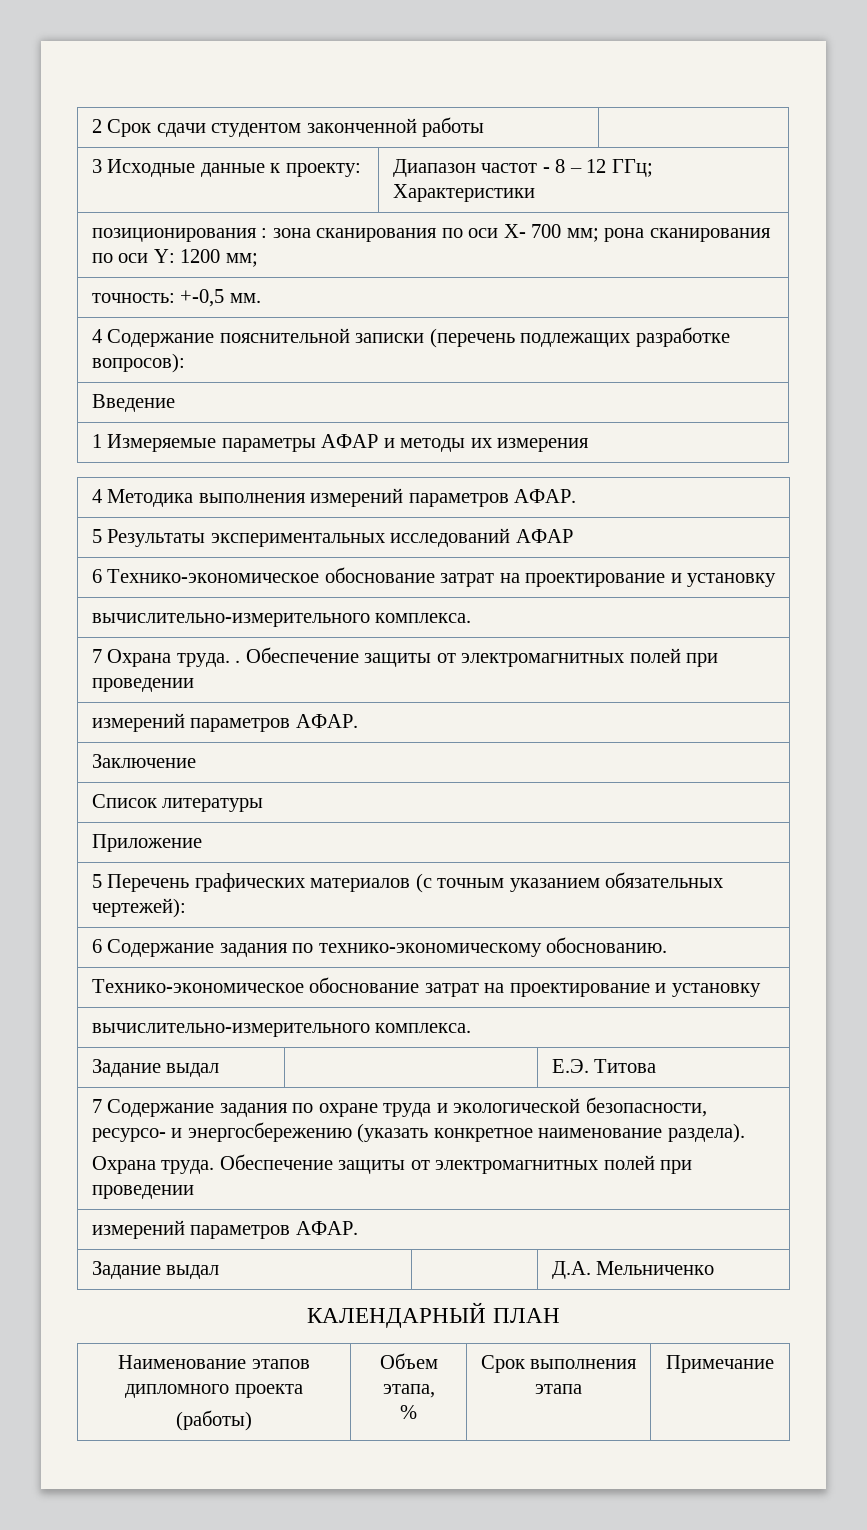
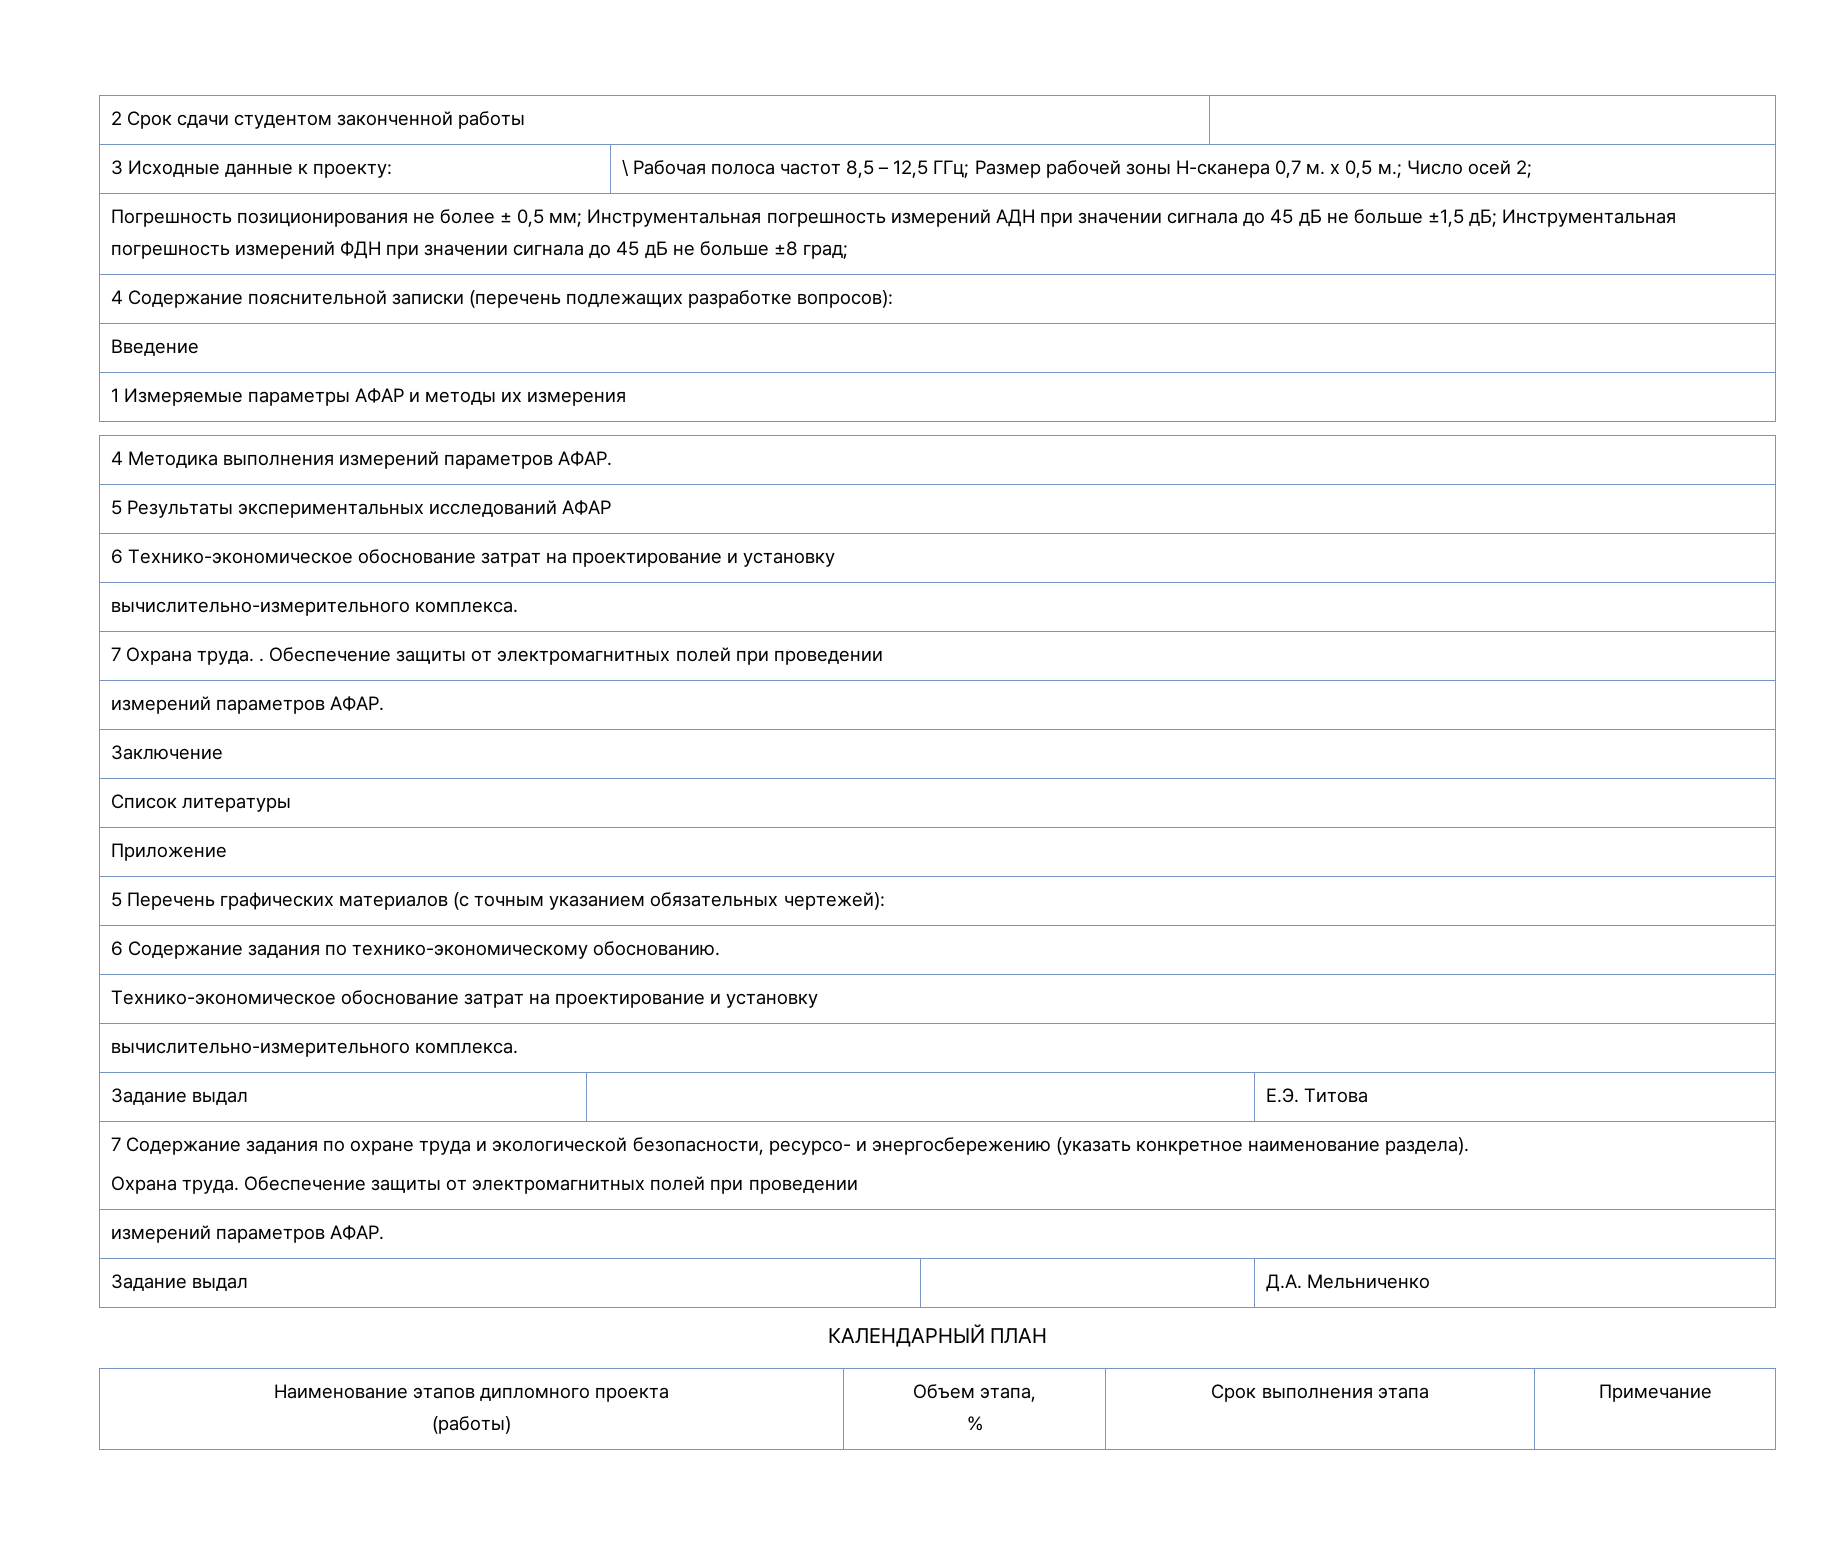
- 3 Исходные данные к проекту: | Диапазон частот - 8 – 12 ГГц; Характеристики
- позиционирования : зона сканирования по оси X- 700 мм; pона сканирования по оси Y: 1200 мм;
- точность: +-0,5 мм.
+ 3 Исходные данные к проекту: | \ Рабочая полоса частот 8,5 – 12,5 ГГц; Размер рабочей зоны H-сканера 0,7 м. x 0,5 м.; Число осей 2;
+ Погрешность позиционирования не более ± 0,5 мм; Инструментальная погрешность измерений АДН при значении сигнала до 45 дБ не больше ±1,5 дБ; Инструментальная погрешность измерений ФДН при значении сигнала до 45 дБ не больше ±8 град;

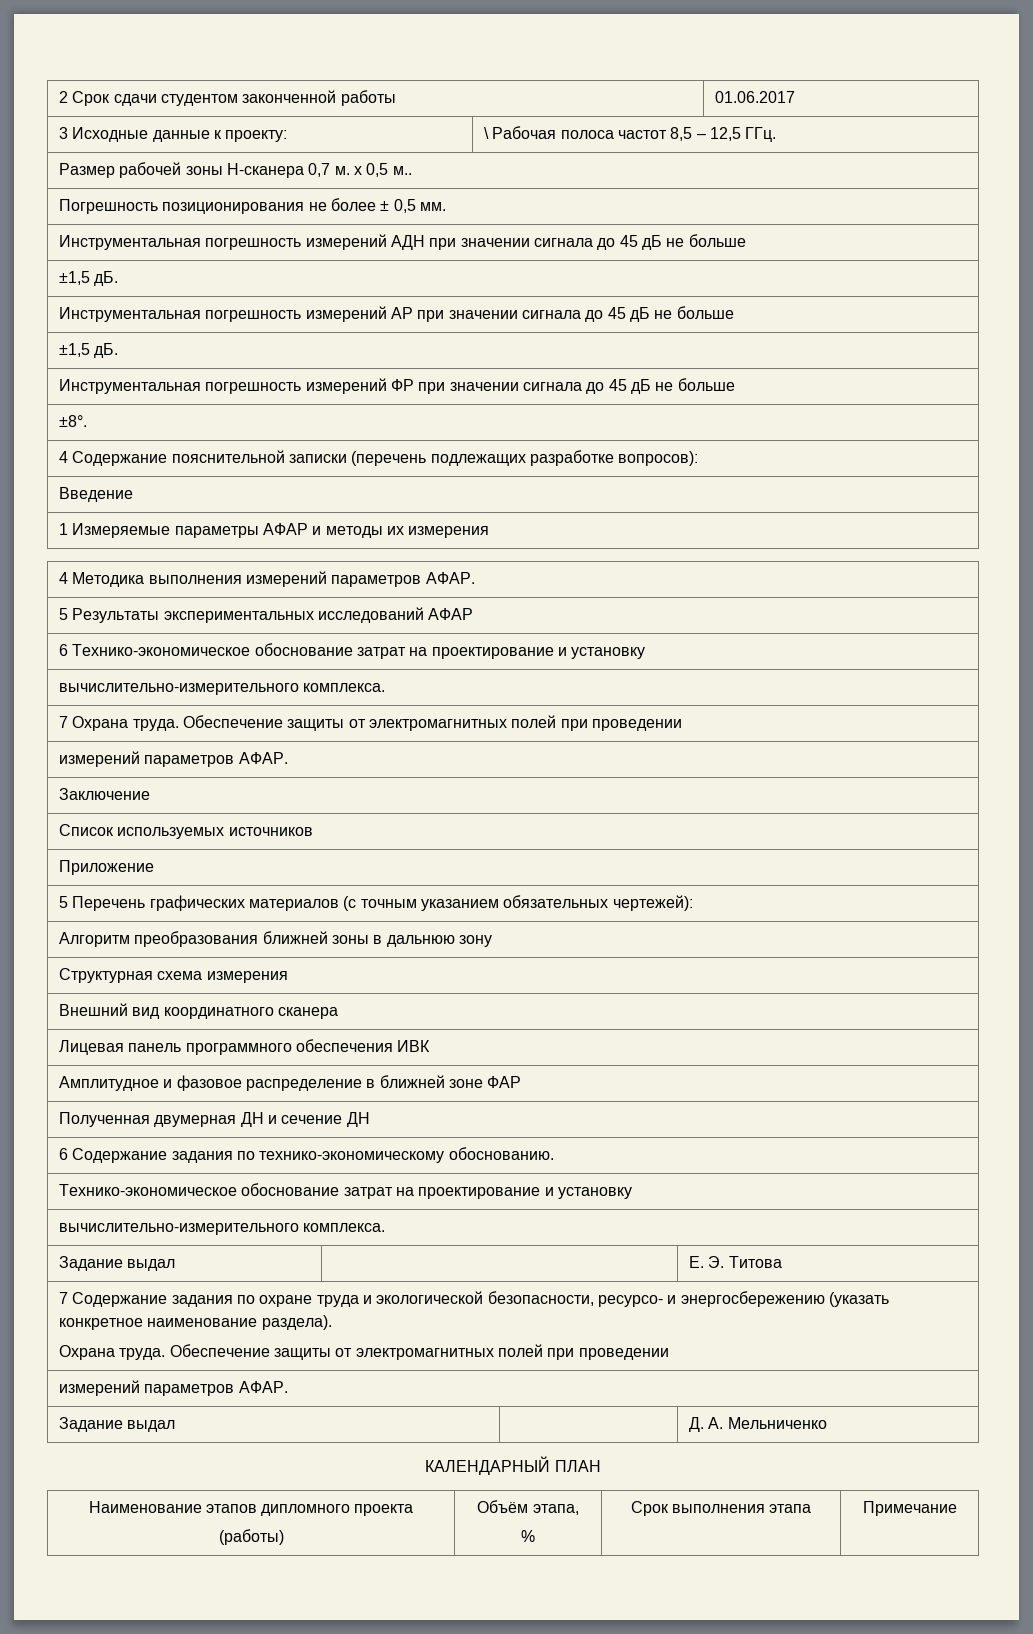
- 2 Срок сдачи студентом законченной работы |
+ 2 Срок сдачи студентом законченной работы | 01.06.2017
- 3 Исходные данные к проекту: | \ Рабочая полоса частот 8,5 – 12,5 ГГц; Размер рабочей зоны H-сканера 0,7 м. x 0,5 м.; Число осей 2;
+ 3 Исходные данные к проекту: | \ Рабочая полоса частот 8,5 – 12,5 ГГц.
+ Размер рабочей зоны H-сканера 0,7 м. x 0,5 м..
- Погрешность позиционирования не более ± 0,5 мм; Инструментальная погрешность измерений АДН при значении сигнала до 45 дБ не больше ±1,5 дБ; Инструментальная погрешность измерений ФДН при значении сигнала до 45 дБ не больше ±8 град;
+ Погрешность позиционирования не более ± 0,5 мм.
+ Инструментальная погрешность измерений АДН при значении сигнала до 45 дБ не больше
+ ±1,5 дБ.
+ Инструментальная погрешность измерений АР при значении сигнала до 45 дБ не больше
+ ±1,5 дБ.
+ Инструментальная погрешность измерений ФР при значении сигнала до 45 дБ не больше
+ ±8°.
- 7 Охрана труда. . Обеспечение защиты от электромагнитных полей при проведении
+ 7 Охрана труда. Обеспечение защиты от электромагнитных полей при проведении
- Список литературы
+ Список используемых источников
+ Алгоритм преобразования ближней зоны в дальнюю зону
+ Структурная схема измерения
+ Внешний вид координатного сканера
+ Лицевая панель программного обеспечения ИВК
+ Амплитудное и фазовое распределение в ближней зоне ФАР
+ Полученная двумерная ДН и сечение ДН
- Задание выдал | | Е.Э. Титова
+ Задание выдал | | Е. Э. Титова
- Задание выдал | | Д.А. Мельниченко
+ Задание выдал | | Д. А. Мельниченко
  Наименование этапов дипломного проекта
- (работы) | Объем этапа,
+ (работы) | Объём этапа,

